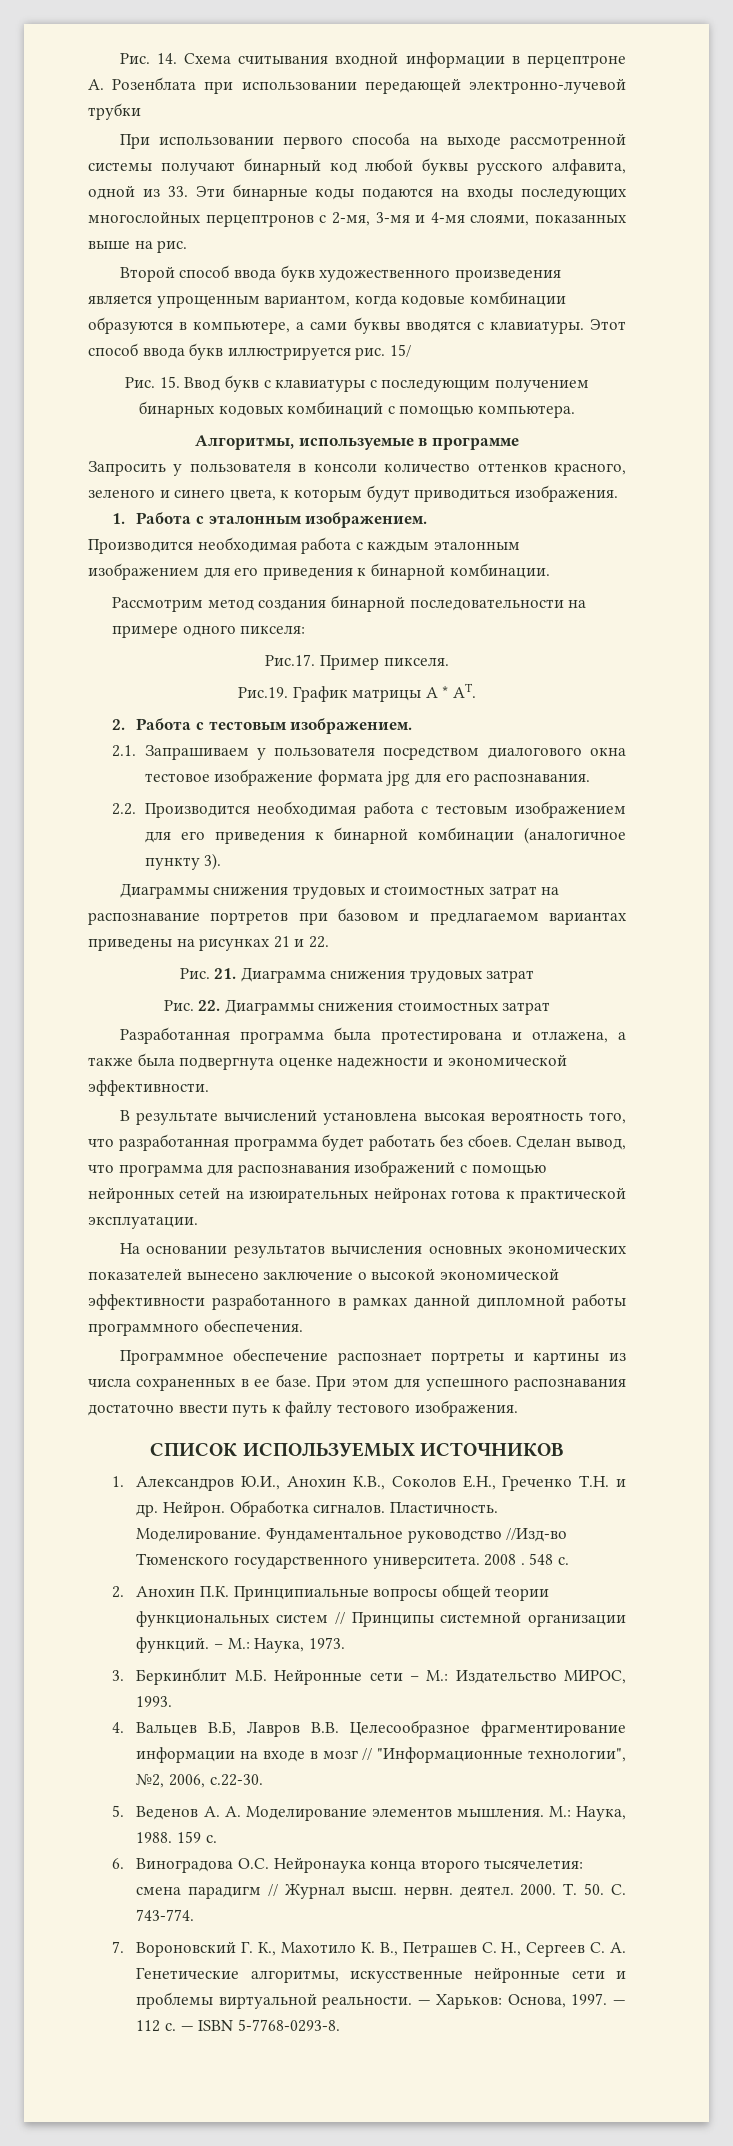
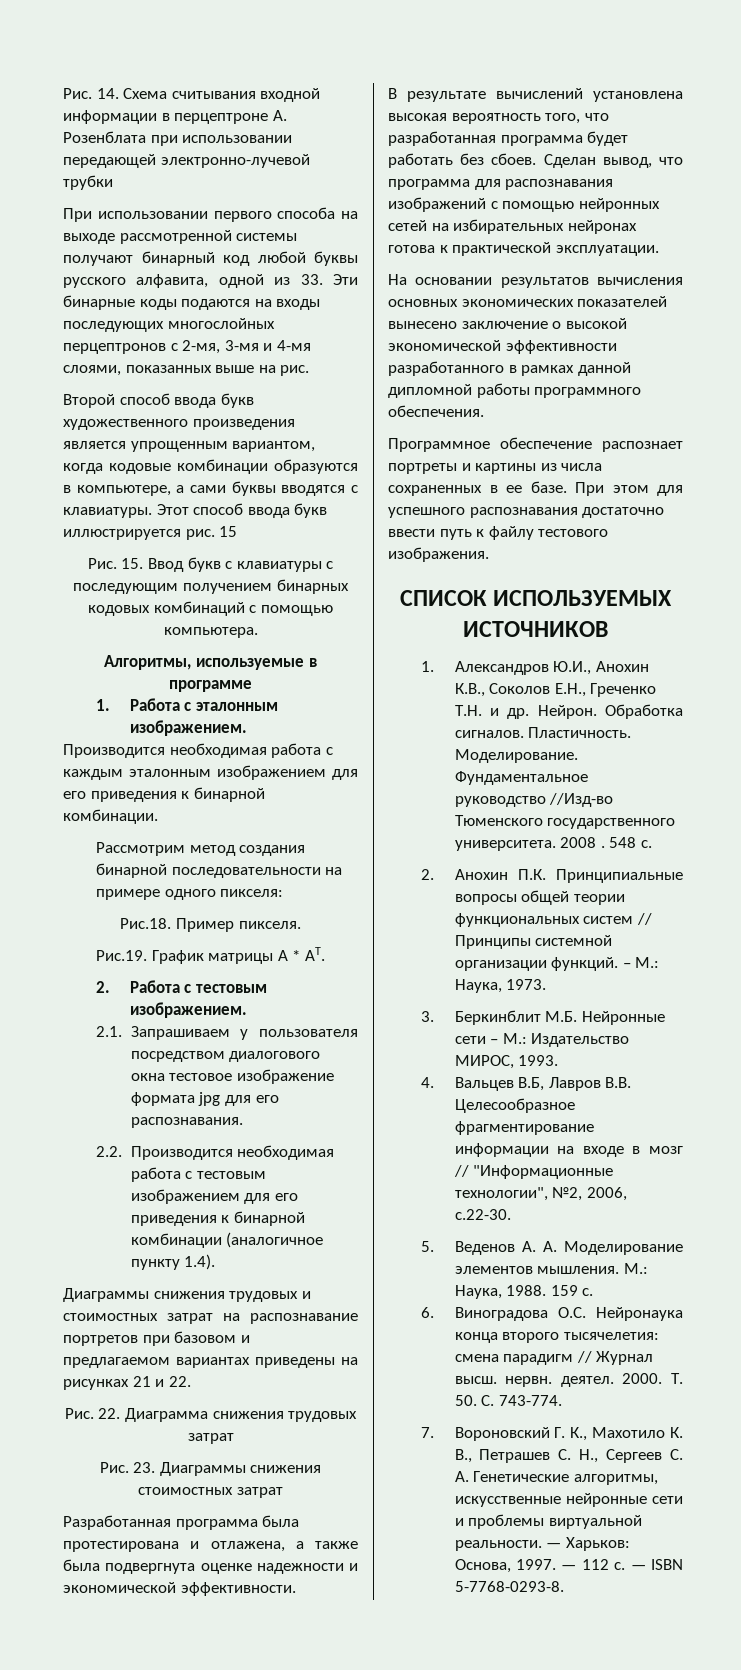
- 15/
+ 15
- Запросить у пользователя в консоли количество оттенков красного, зеленого и синего цвета, к которым будут приводиться изображения.
- Рис.17. Пример пикселя.
+ Рис.18. Пример пикселя.
- 2.2. Производится необходимая работа с тестовым изображением для его приведения к бинарной комбинации (аналогичное пункту 3).
+ 2.2. Производится необходимая работа с тестовым изображением для его приведения к бинарной комбинации (аналогичное пункту 1.4).
- Рис. 21. Диаграмма снижения трудовых затрат
+ Рис. 22. Диаграмма снижения трудовых затрат
- Рис. 22. Диаграммы снижения стоимостных затрат
+ Рис. 23. Диаграммы снижения стоимостных затрат
- Сделан вывод, что программа для распознавания изображений с помощью нейронных сетей на изюирательных нейронах готова к практической эксплуатации.
+ Сделан вывод, что программа для распознавания изображений с помощью нейронных сетей на избирательных нейронах готова к практической эксплуатации.

